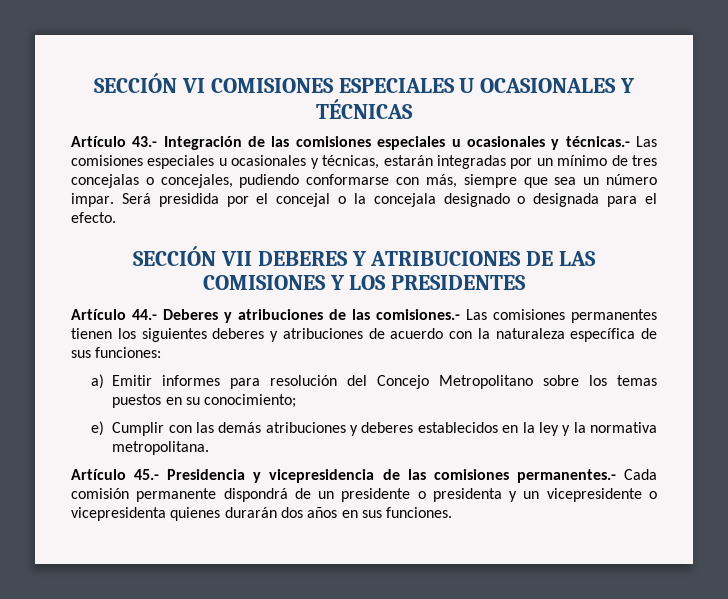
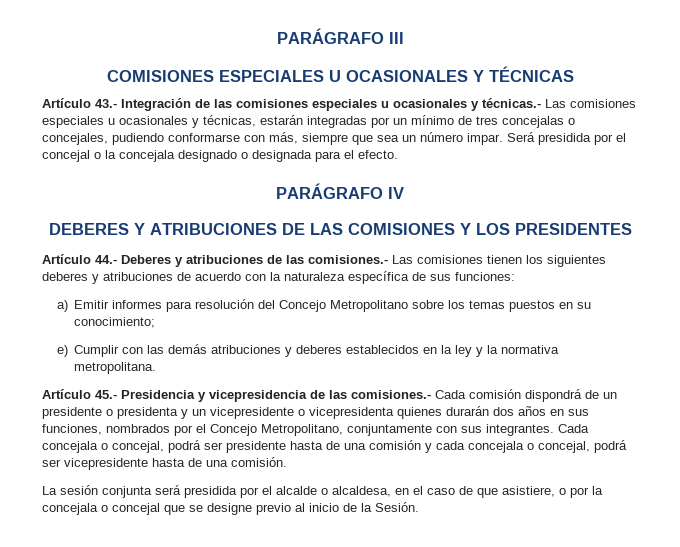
- SECCIÓN VI COMISIONES ESPECIALES U OCASIONALES Y TÉCNICAS
+ PARÁGRAFO III
+ COMISIONES ESPECIALES U OCASIONALES Y TÉCNICAS
- SECCIÓN VII DEBERES Y ATRIBUCIONES DE LAS COMISIONES Y LOS PRESIDENTES
+ PARÁGRAFO IV
+ DEBERES Y ATRIBUCIONES DE LAS COMISIONES Y LOS PRESIDENTES
- Artículo 44.- Deberes y atribuciones de las comisiones.- Las comisiones permanentes tienen los siguientes deberes y atribuciones de acuerdo con la naturaleza específica de sus funciones:
+ Artículo 44.- Deberes y atribuciones de las comisiones.- Las comisiones tienen los siguientes deberes y atribuciones de acuerdo con la naturaleza específica de sus funciones:
- Artículo 45.- Presidencia y vicepresidencia de las comisiones permanentes.- Cada comisión permanente dispondrá de un presidente o presidenta y un vicepresidente o vicepresidenta quienes durarán dos años en sus funciones.
+ Artículo 45.- Presidencia y vicepresidencia de las comisiones.- Cada comisión dispondrá de un presidente o presidenta y un vicepresidente o vicepresidenta quienes durarán dos años en sus funciones, nombrados por el Concejo Metropolitano, conjuntamente con sus integrantes. Cada concejala o concejal, podrá ser presidente hasta de una comisión y cada concejala o concejal, podrá ser vicepresidente hasta de una comisión.
+ La sesión conjunta será presidida por el alcalde o alcaldesa, en el caso de que asistiere, o por la concejala o concejal que se designe previo al inicio de la Sesión.

